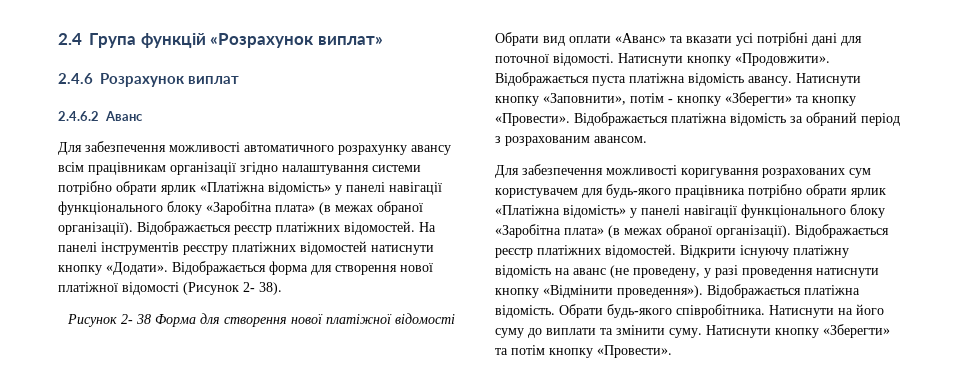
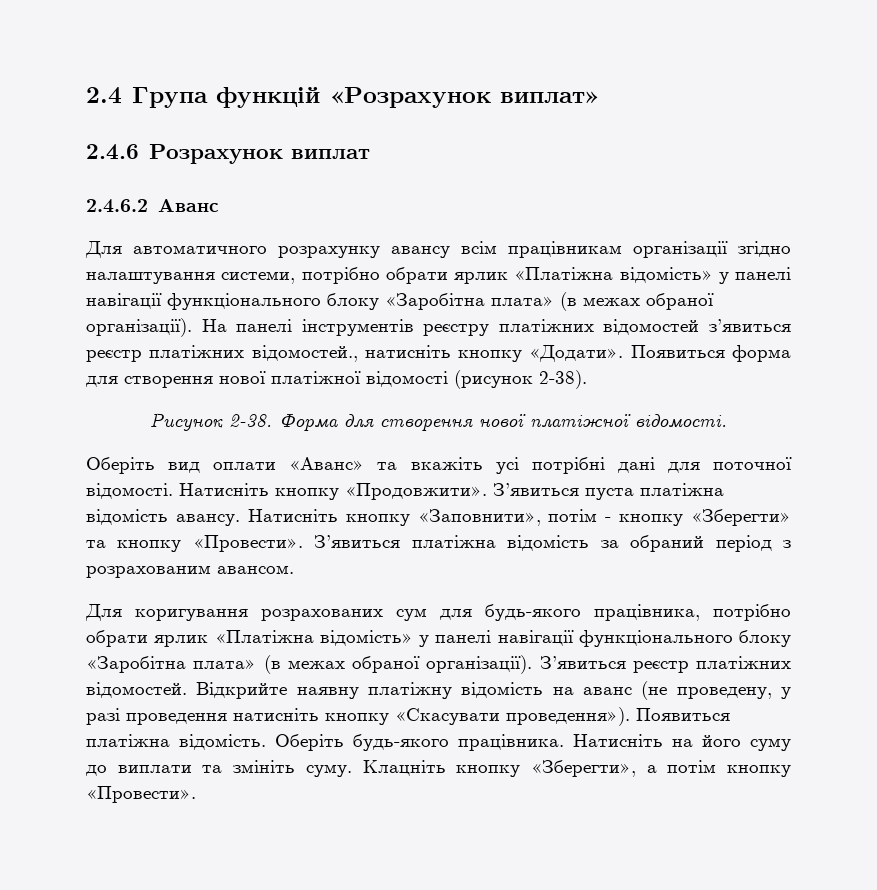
- Для забезпечення можливості автоматичного розрахунку авансу всім працівникам організації згідно налаштування системи потрібно обрати ярлик «Платіжна відомість» у панелі навігації функціонального блоку «Заробітна плата» (в межах обраної організації). Відображається реєстр платіжних відомостей.
+ Для автоматичного розрахунку авансу всім працівникам організації згідно налаштування системи, потрібно обрати ярлик «Платіжна відомість» у панелі навігації функціонального блоку «Заробітна плата» (в межах обраної організації).
- На панелі інструментів реєстру платіжних відомостей натиснути кнопку «Додати».
+ На панелі інструментів реєстру платіжних відомостей з’явиться реєстр платіжних відомостей., натисніть кнопку «Додати».
- Відображається форма для створення нової платіжної відомості (Рисунок 2- 38).
+ Появиться форма для створення нової платіжної відомості (рисунок 2-38).
- Рисунок 2- 38 Форма для створення нової платіжної відомості
- Обрати вид оплати «Аванс» та вказати усі потрібні дані для поточної відомості.
+ Рисунок 2-38. Форма для створення нової платіжної відомості.
+ Оберіть вид оплати «Аванс» та вкажіть усі потрібні дані для поточної відомості.
- Натиснути кнопку «Продовжити».
+ Натисніть кнопку «Продовжити».
- Відображається пуста платіжна відомість авансу.
+ З’явиться пуста платіжна відомість авансу.
- Натиснути кнопку «Заповнити», потім - кнопку «Зберегти» та кнопку «Провести».
+ Натисніть кнопку «Заповнити», потім - кнопку «Зберегти» та кнопку «Провести».
- Відображається платіжна відомість за обраний період з розрахованим авансом.
+ З’явиться платіжна відомість за обраний період з розрахованим авансом.
- Для забезпечення можливості коригування розрахованих сум користувачем для будь-якого працівника потрібно обрати ярлик «Платіжна відомість» у панелі навігації функціонального блоку «Заробітна плата» (в межах обраної організації).
+ Для коригування розрахованих сум для будь-якого працівника, потрібно обрати ярлик «Платіжна відомість» у панелі навігації функціонального блоку «Заробітна плата» (в межах обраної організації).
- Відображається реєстр платіжних відомостей. Відкрити існуючу платіжну відомість на аванс (не проведену, у разі проведення натиснути кнопку «Відмінити проведення»). Відображається платіжна відомість. Обрати будь-якого співробітника. Натиснути на його суму до виплати та змінити суму. Натиснути кнопку «Зберегти» та потім кнопку «Провести».
+ З’явиться реєстр платіжних відомостей. Відкрийте наявну платіжну відомість на аванс (не проведену, у разі проведення натисніть кнопку «Скасувати проведення»). Появиться платіжна відомість. Оберіть будь-якого працівника. Натисніть на його суму до виплати та змініть суму. Клацніть кнопку «Зберегти», а потім кнопку «Провести».

